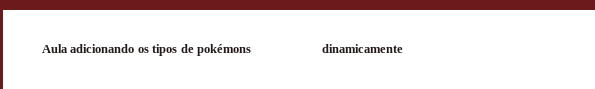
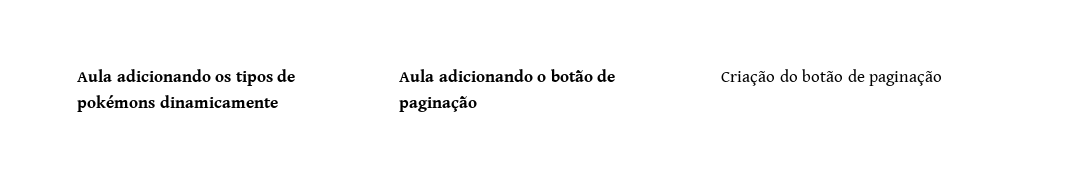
+ Aula adicionando o botão de paginação
+ Criação do botão de paginação

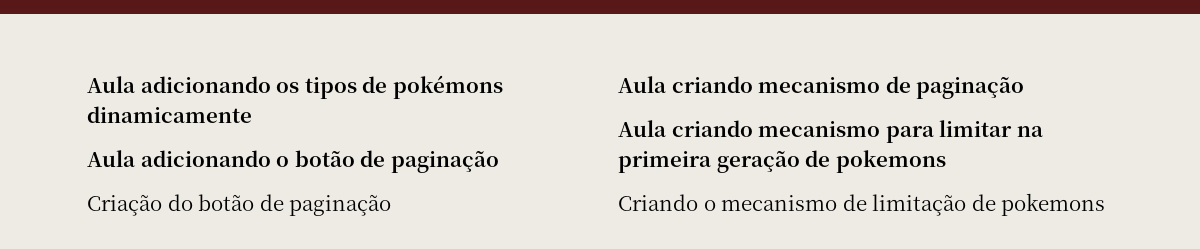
+ Aula criando mecanismo de paginação
+ Aula criando mecanismo para limitar na primeira geração de pokemons
+ Criando o mecanismo de limitação de pokemons

